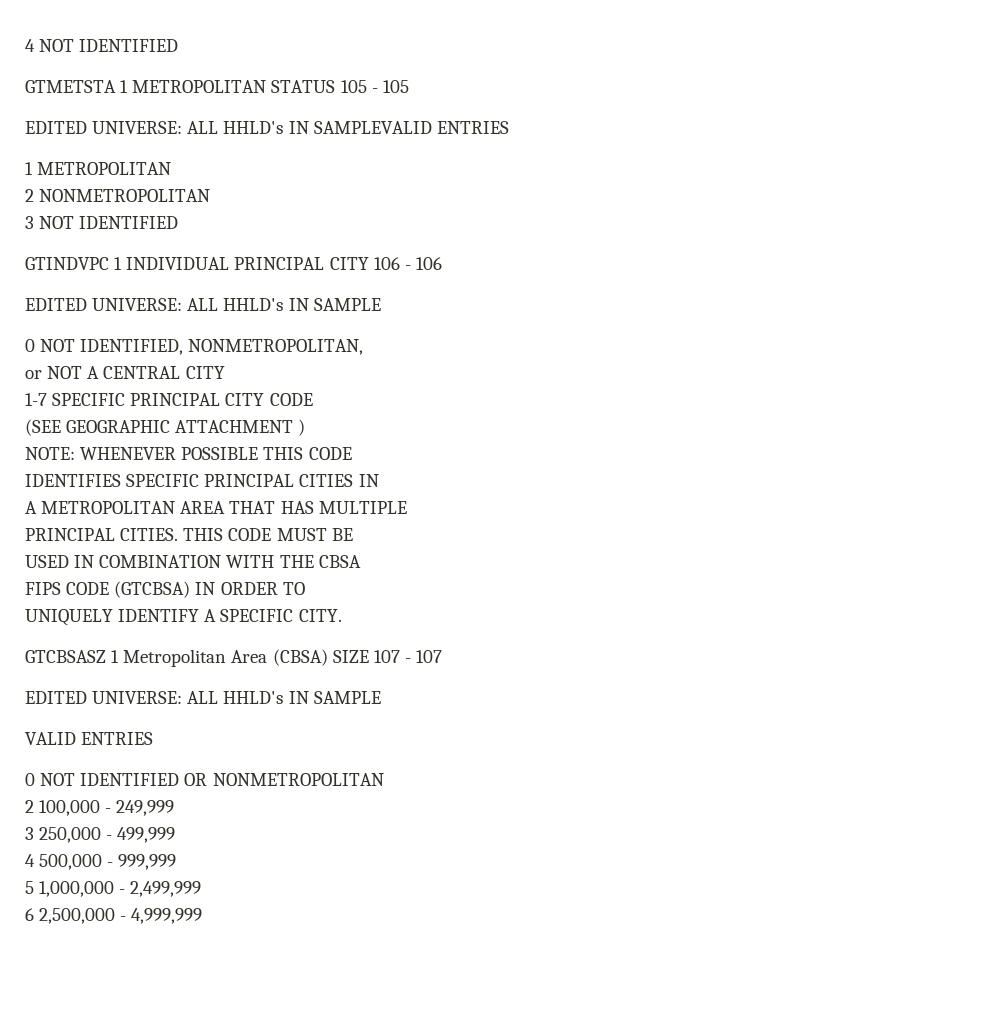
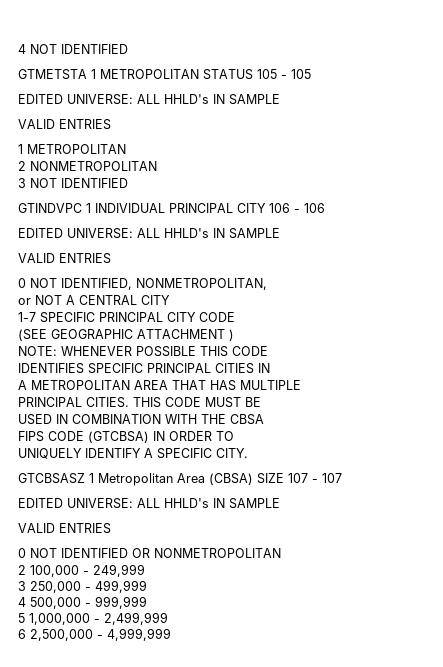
  GTMETSTA 1 METROPOLITAN STATUS 105 - 105
- EDITED UNIVERSE: ALL HHLD's IN SAMPLEVALID ENTRIES
+ EDITED UNIVERSE: ALL HHLD's IN SAMPLE
+ VALID ENTRIES
  GTINDVPC 1 INDIVIDUAL PRINCIPAL CITY 106 - 106
  EDITED UNIVERSE: ALL HHLD's IN SAMPLE
+ VALID ENTRIES

